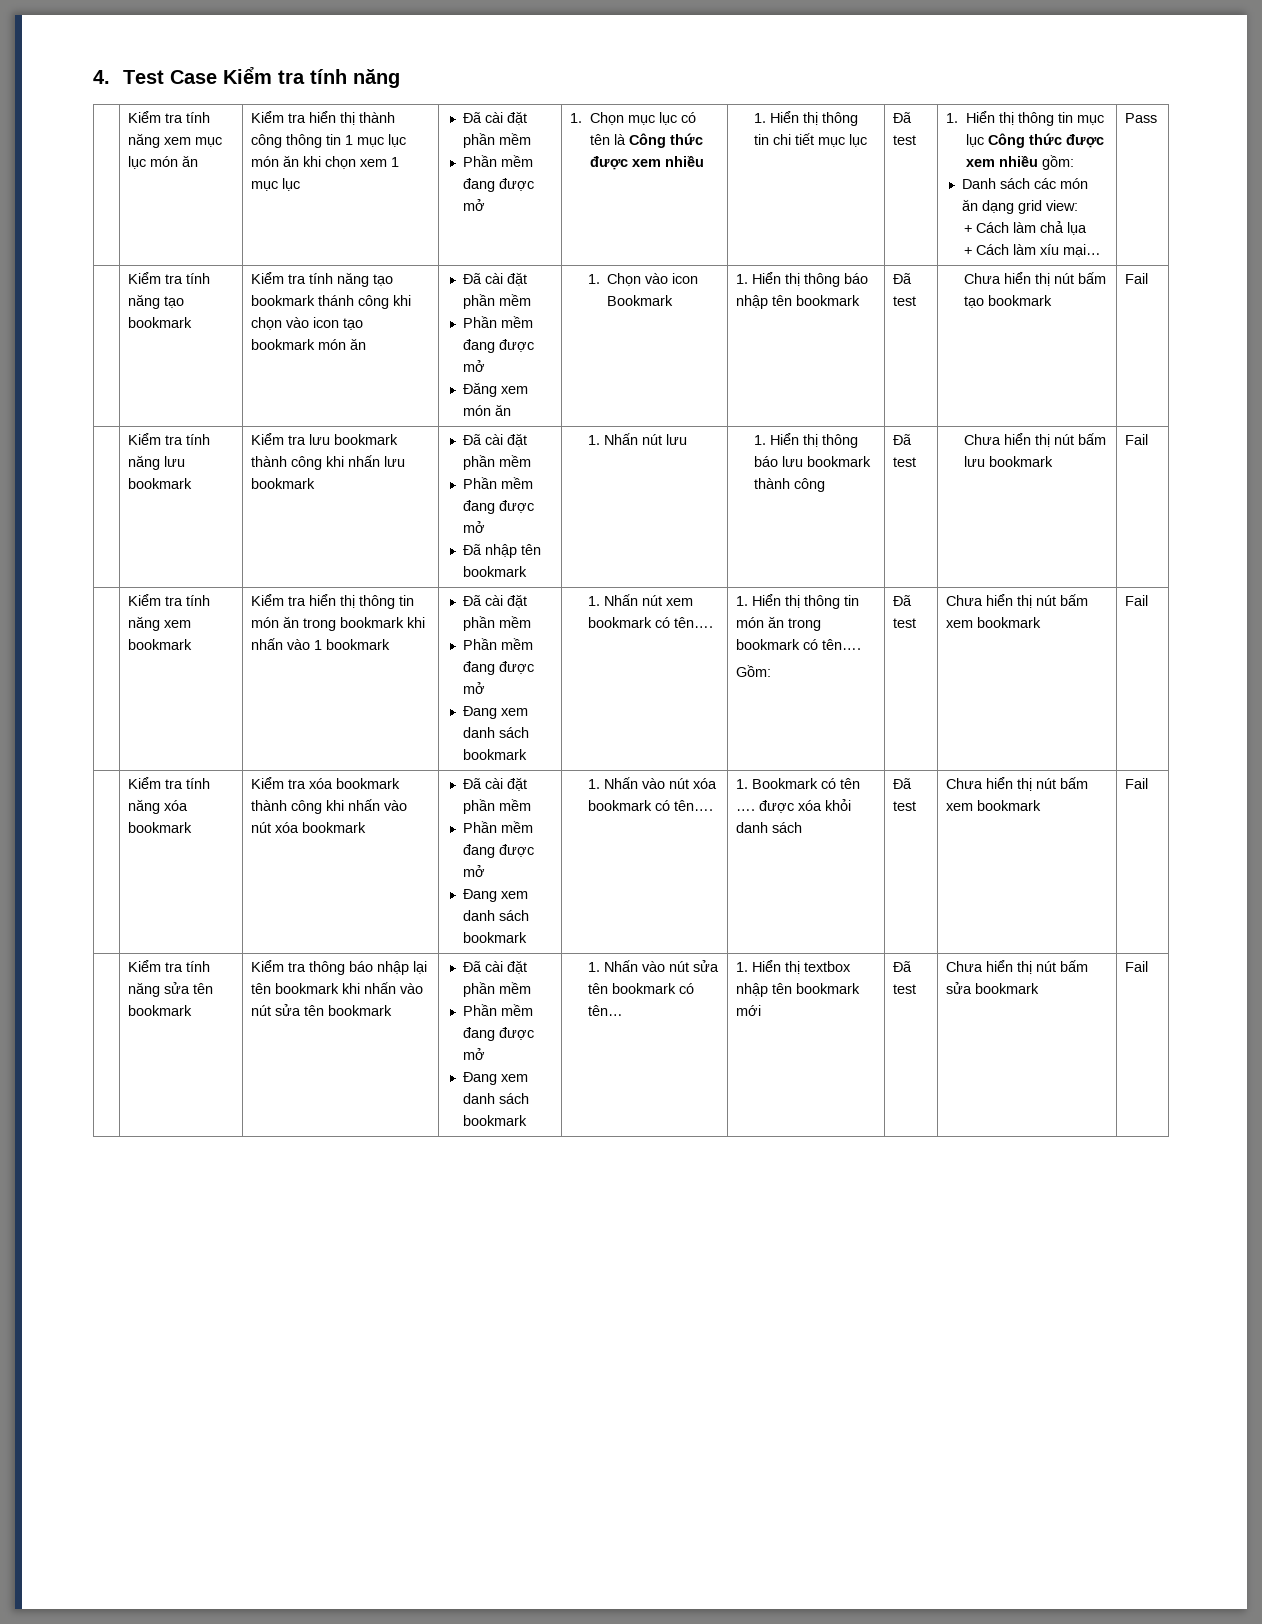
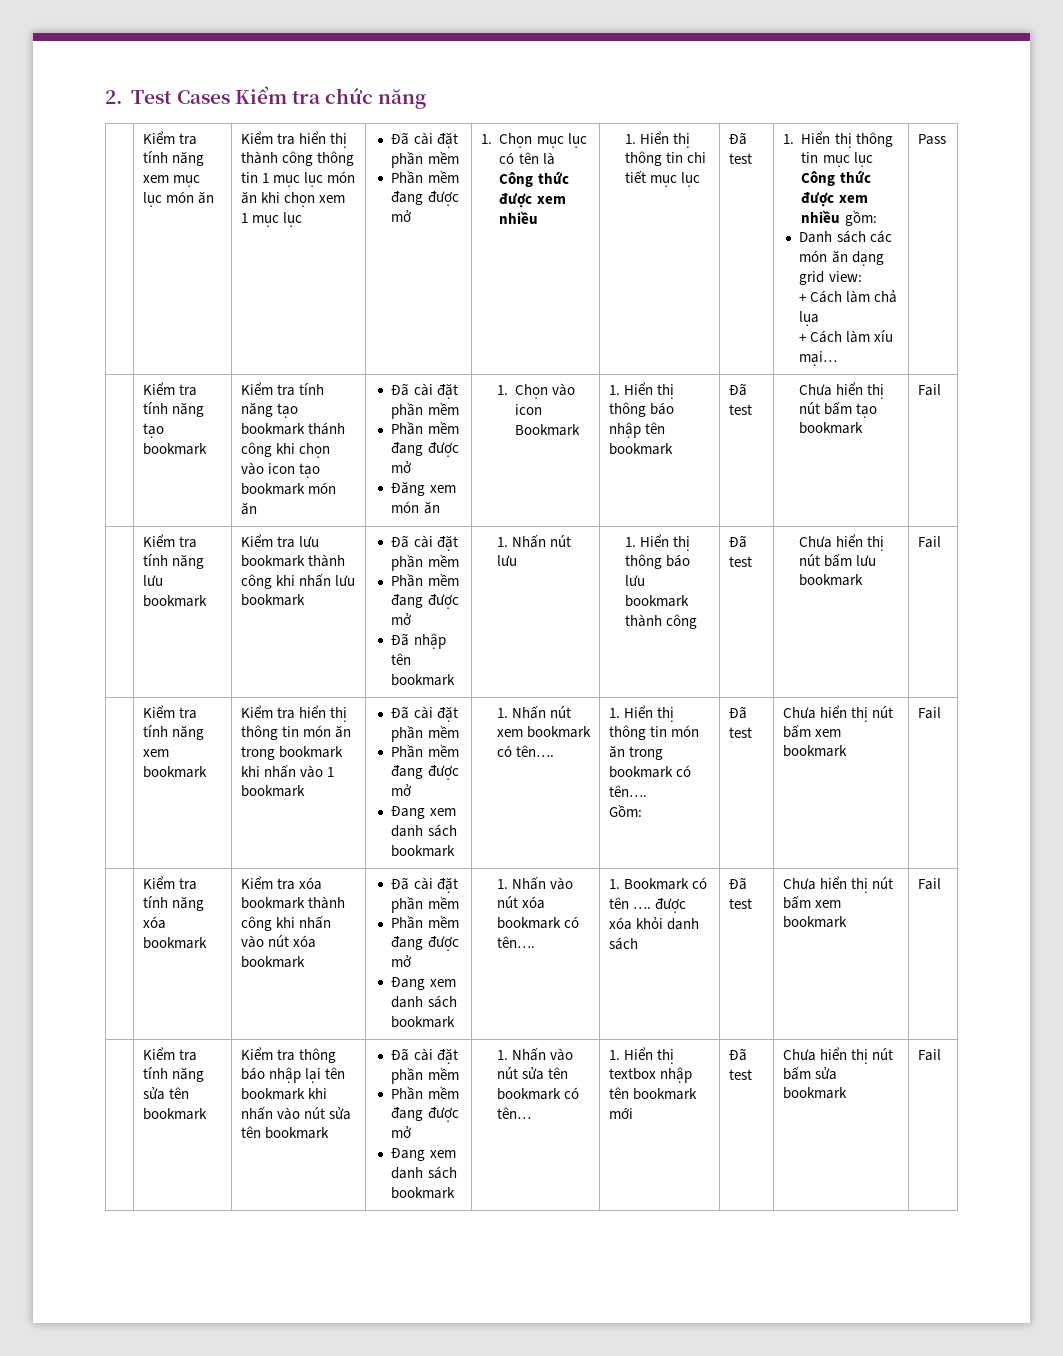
- 4. Test Case Kiểm tra tính năng
+ 2. Test Cases Kiểm tra chức năng

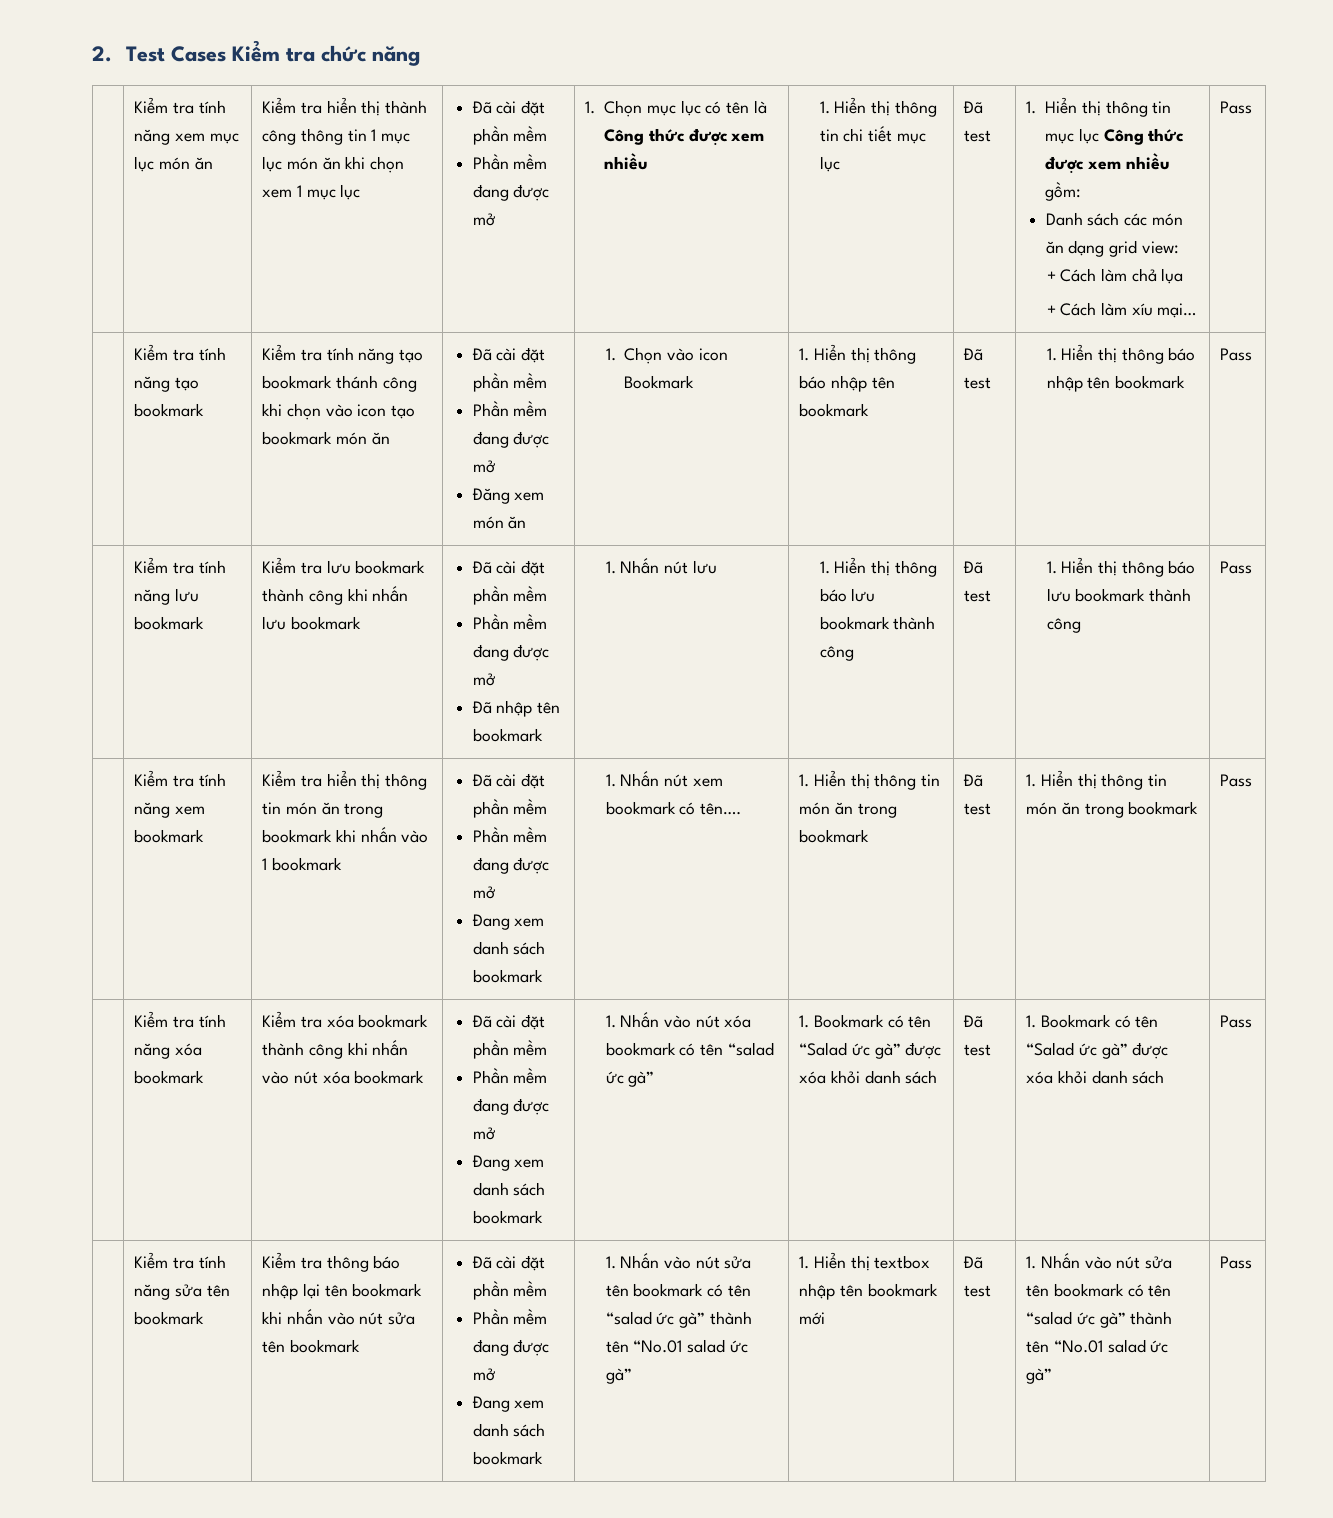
- Chưa hiển thị nút bấm tạo bookmark | Fail
+ 1. Hiển thị thông báo nhập tên bookmark | Pass
- Chưa hiển thị nút bấm lưu bookmark | Fail
+ 1. Hiển thị thông báo lưu bookmark thành công | Pass
- 1. Hiển thị thông tin món ăn trong bookmark có tên….
- Gồm: | Đã test | Chưa hiển thị nút bấm xem bookmark | Fail
+ 1. Hiển thị thông tin món ăn trong bookmark | Đã test | 1. Hiển thị thông tin món ăn trong bookmark | Pass
- 1. Nhấn vào nút xóa bookmark có tên…. | 1. Bookmark có tên …. được xóa khỏi danh sách | Đã test | Chưa hiển thị nút bấm xem bookmark | Fail
+ 1. Nhấn vào nút xóa bookmark có tên “salad ức gà” | 1. Bookmark có tên “Salad ức gà” được xóa khỏi danh sách | Đã test | 1. Bookmark có tên “Salad ức gà” được xóa khỏi danh sách | Pass
- Đang xem danh sách bookmark | 1. Nhấn vào nút sửa tên bookmark có tên…
+ Đang xem danh sách bookmark | 1. Nhấn vào nút sửa tên bookmark có tên “salad ức gà” thành tên “No.01 salad ức gà”
- Chưa hiển thị nút bấm sửa bookmark | Fail
+ 1. Nhấn vào nút sửa tên bookmark có tên “salad ức gà” thành tên “No.01 salad ức gà” | Pass

